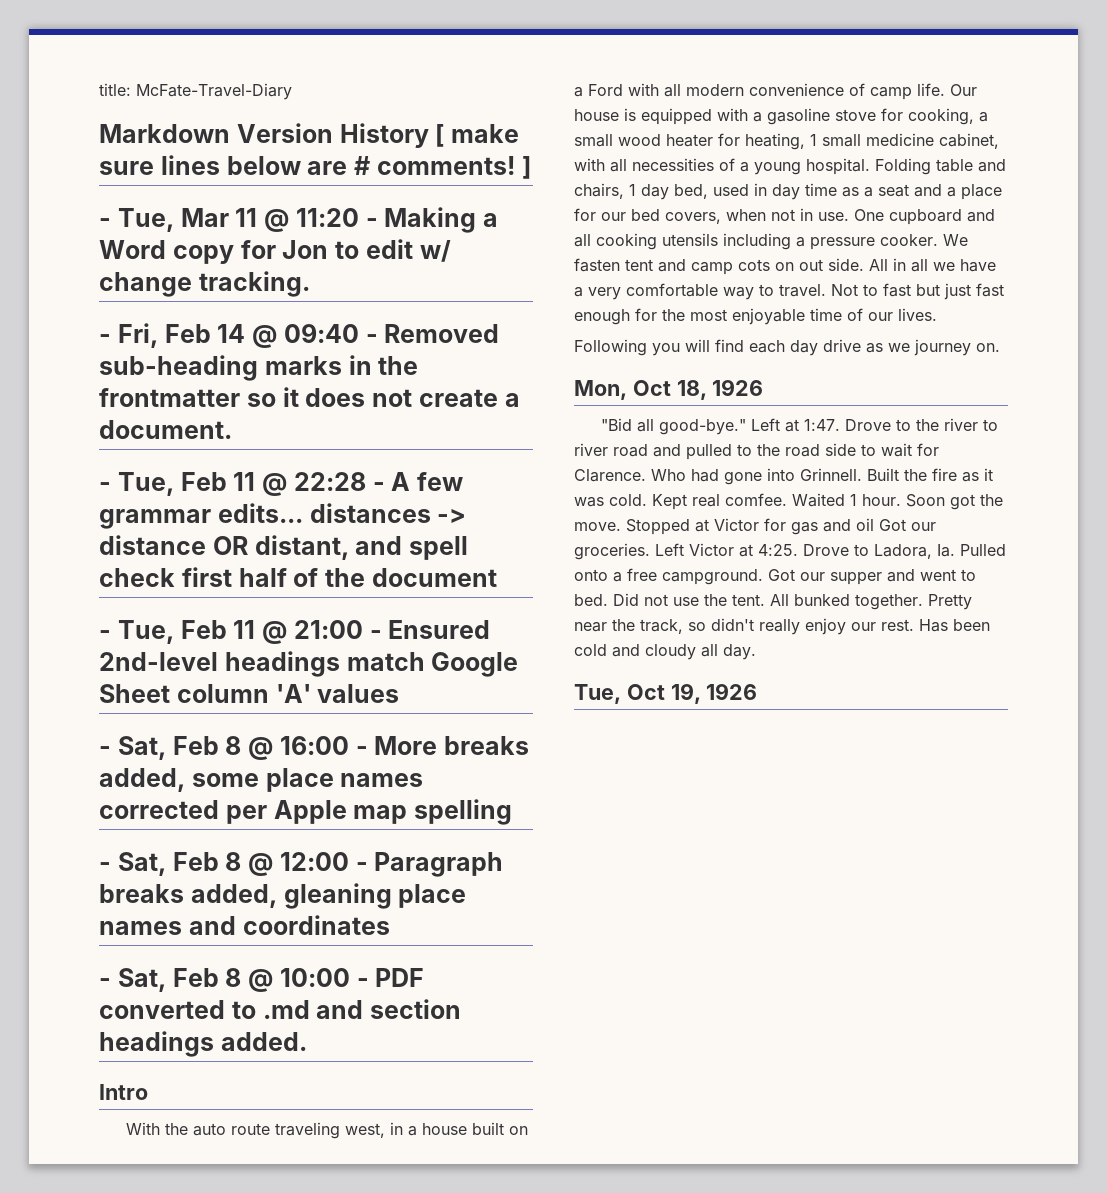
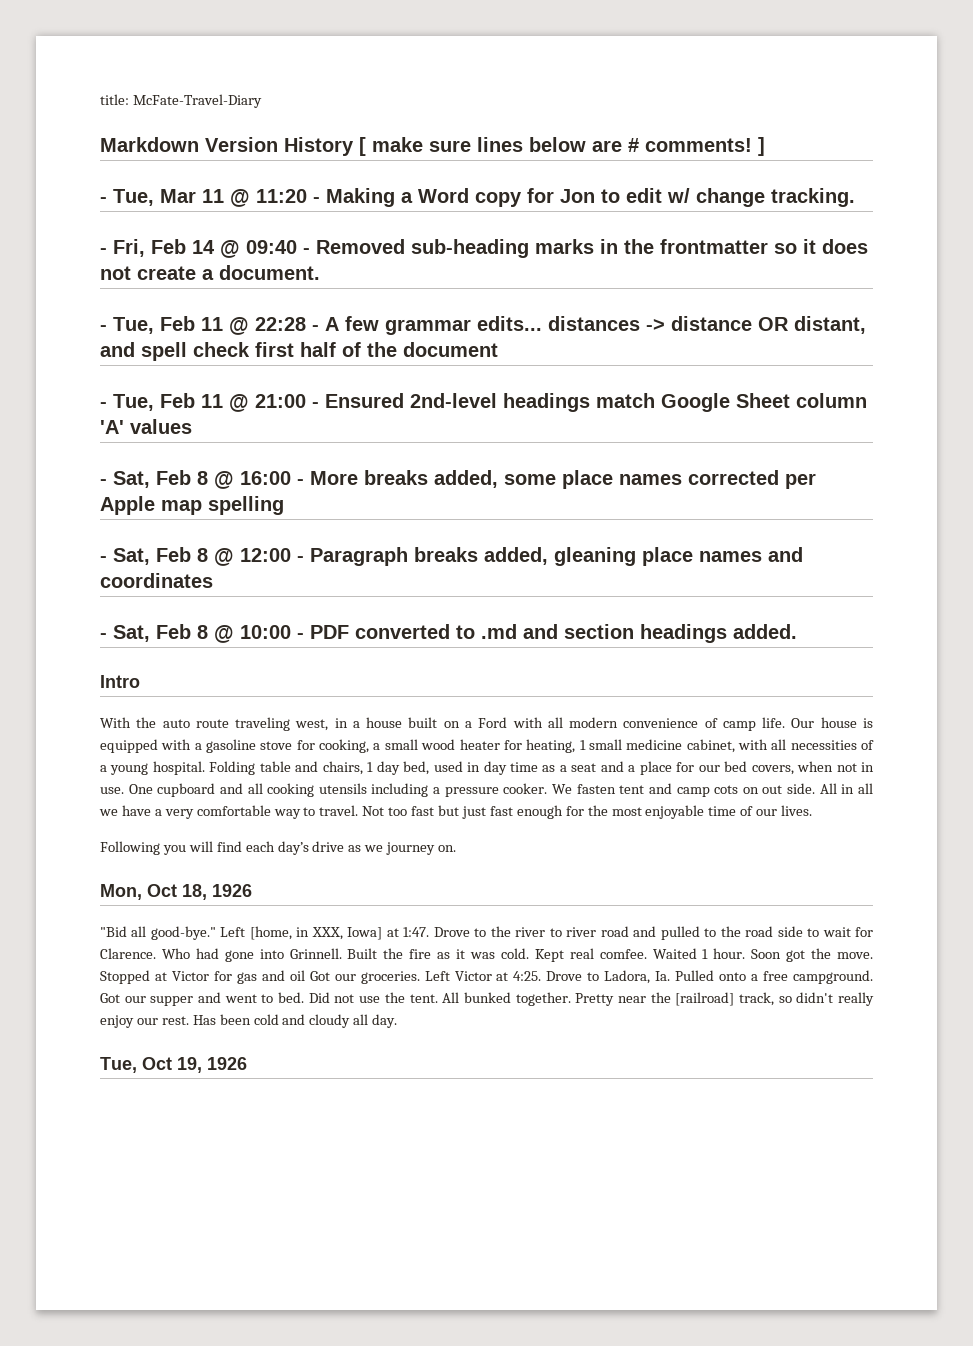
- Not to fast but just fast enough for the most enjoyable time of our lives.
+ Not too fast but just fast enough for the most enjoyable time of our lives.
- Following you will find each day drive as we journey on.
+ Following you will find each day’s drive as we journey on.
- Left at 1:47.
+ Left [home, in XXX, Iowa] at 1:47.
- Pretty near the track, so didn't really enjoy our rest.
+ Pretty near the [railroad] track, so didn't really enjoy our rest.

